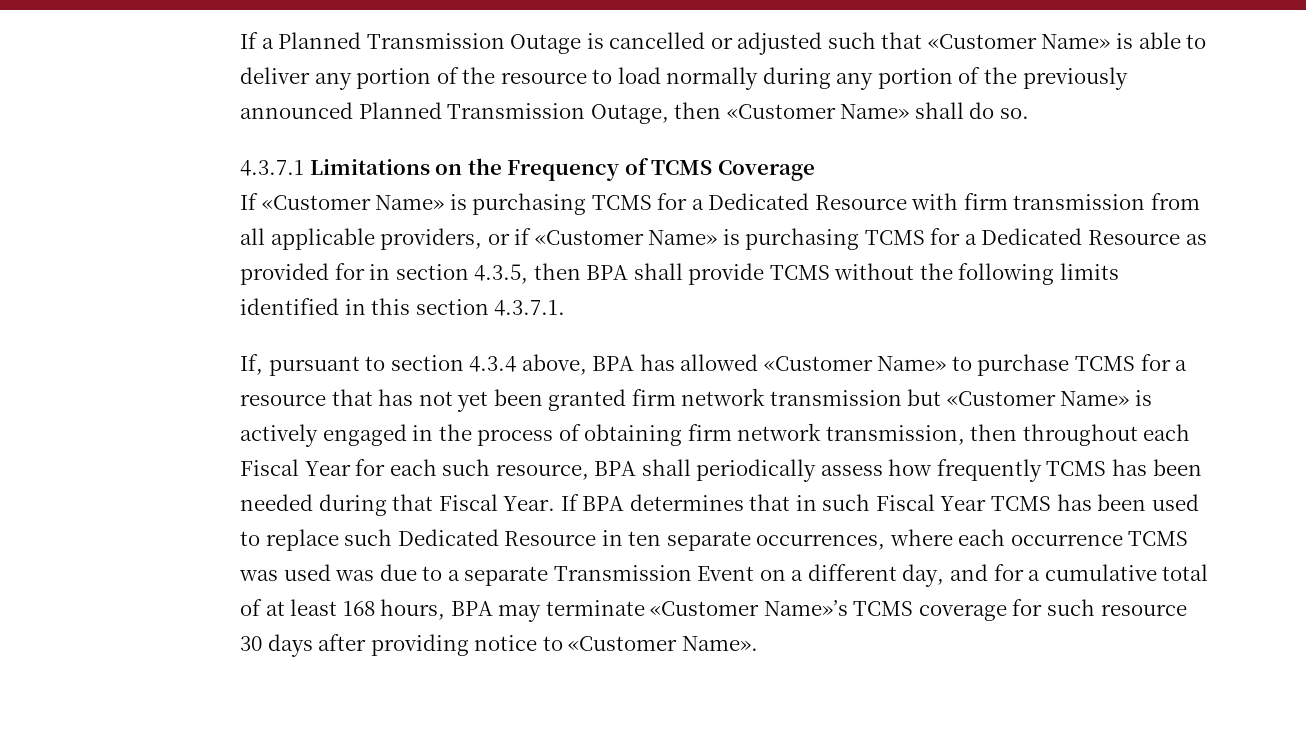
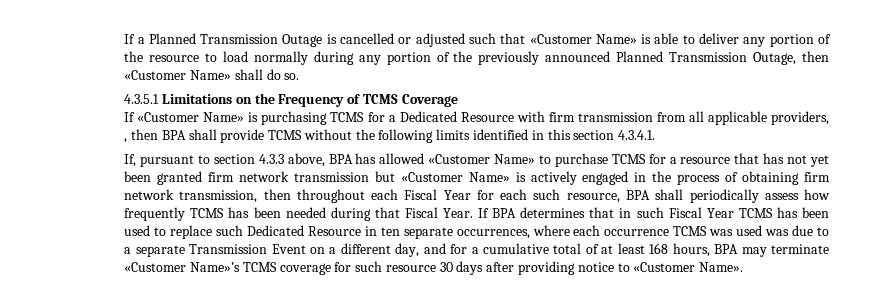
- 4.3.7.1 Limitations on the Frequency of TCMS Coverage
+ 4.3.5.1 Limitations on the Frequency of TCMS Coverage
- If «Customer Name» is purchasing TCMS for a Dedicated Resource with firm transmission from all applicable providers, or if «Customer Name» is purchasing TCMS for a Dedicated Resource as provided for in section 4.3.5, then BPA shall provide TCMS without the following limits identified in this section 4.3.7.1.
+ If «Customer Name» is purchasing TCMS for a Dedicated Resource with firm transmission from all applicable providers, , then BPA shall provide TCMS without the following limits identified in this section 4.3.4.1.
- If, pursuant to section 4.3.4 above, BPA has allowed «Customer Name» to purchase TCMS for a resource that has not yet been granted firm network transmission but «Customer Name» is actively engaged in the process of obtaining firm network transmission, then throughout each Fiscal Year for each such resource, BPA shall periodically assess how frequently TCMS has been needed during that Fiscal Year.
+ If, pursuant to section 4.3.3 above, BPA has allowed «Customer Name» to purchase TCMS for a resource that has not yet been granted firm network transmission but «Customer Name» is actively engaged in the process of obtaining firm network transmission, then throughout each Fiscal Year for each such resource, BPA shall periodically assess how frequently TCMS has been needed during that Fiscal Year.

